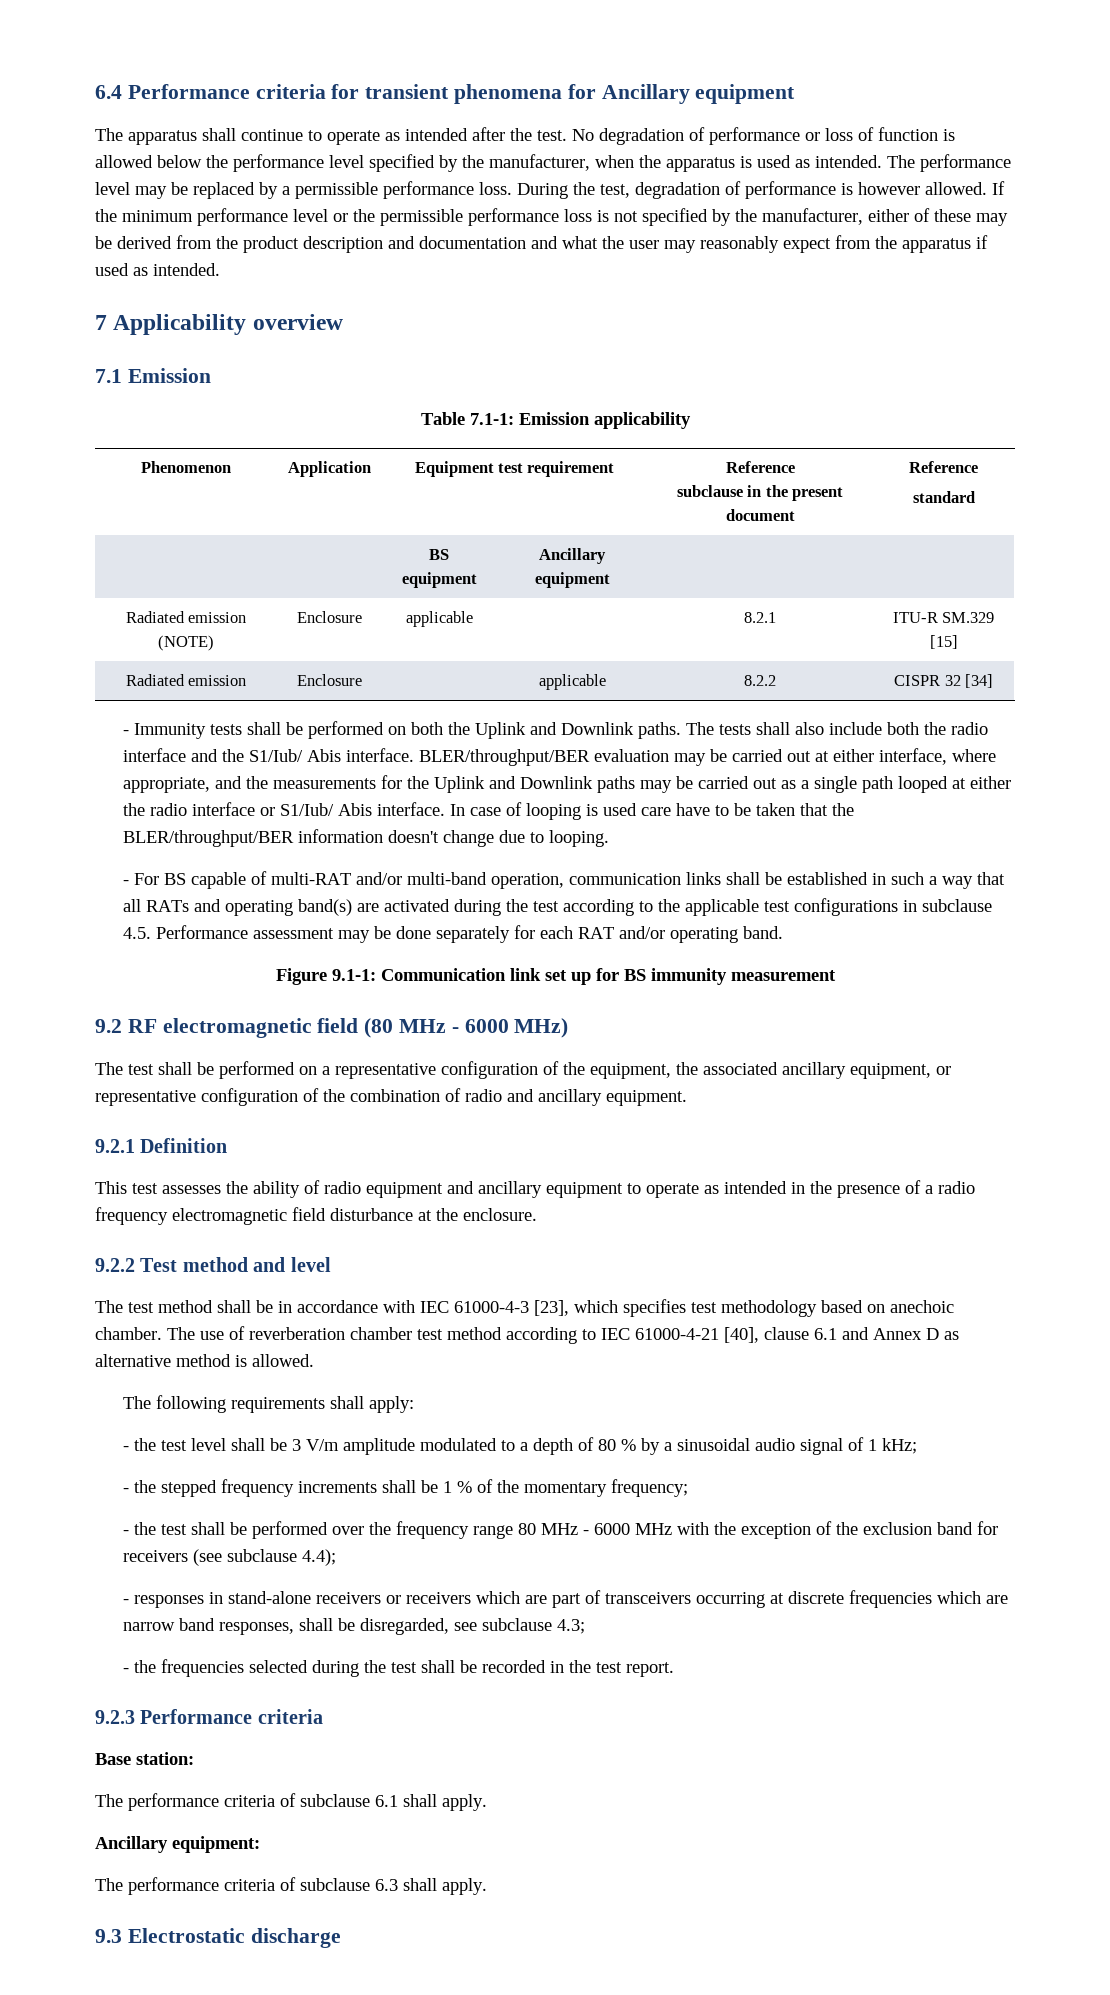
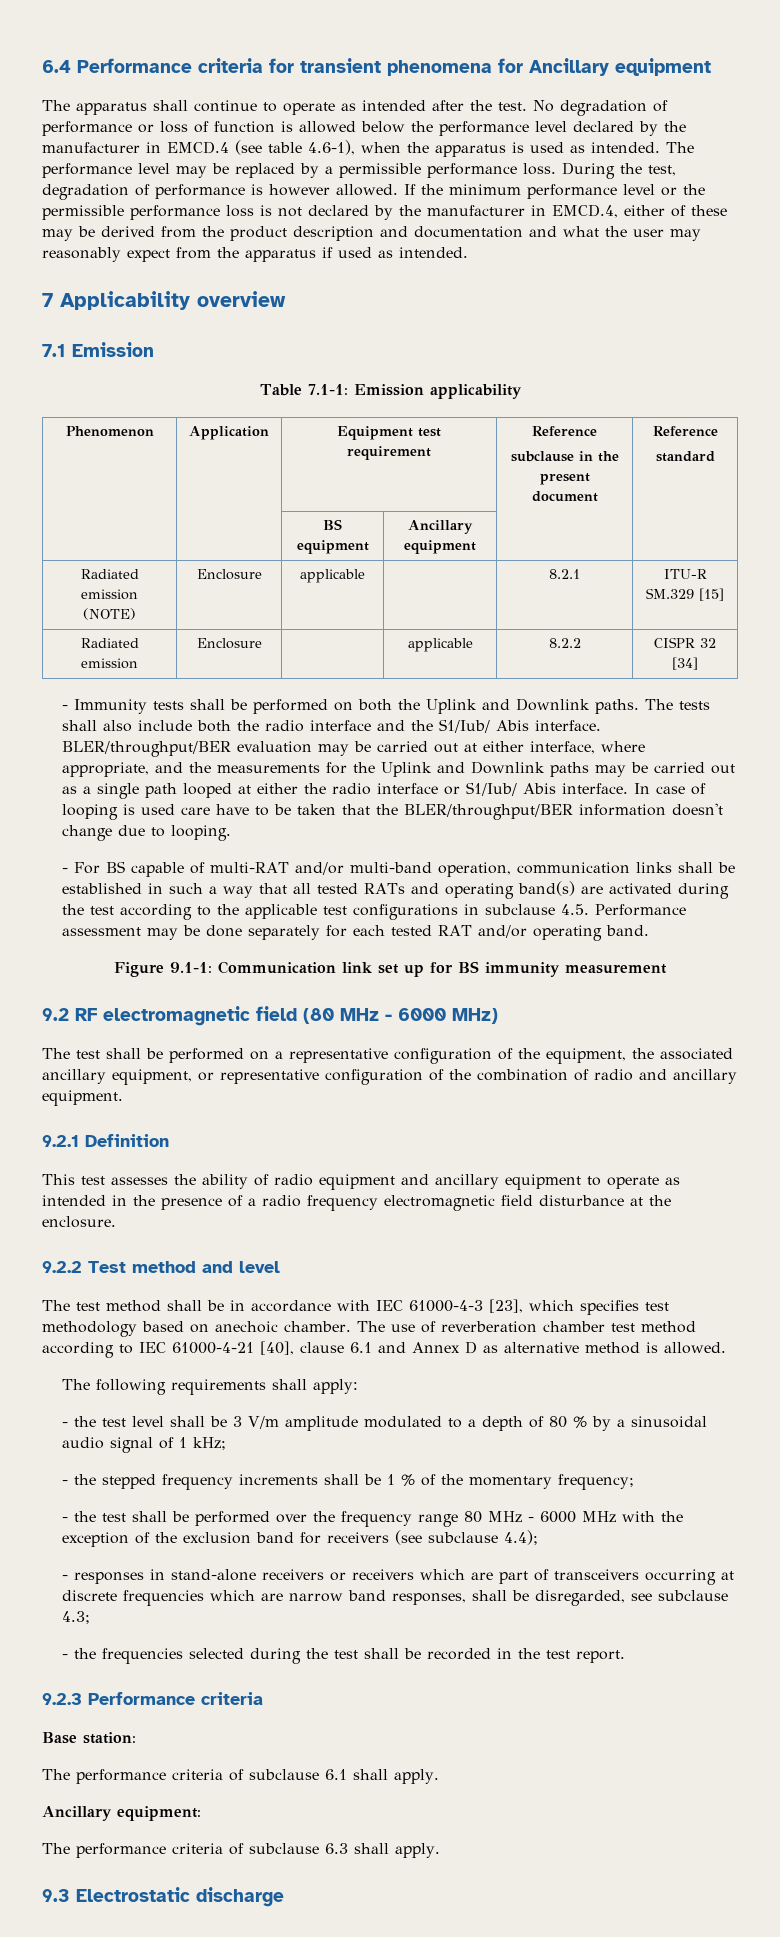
- No degradation of performance or loss of function is allowed below the performance level specified by the manufacturer, when the apparatus is used as intended.
+ No degradation of performance or loss of function is allowed below the performance level declared by the manufacturer in EMCD.4 (see table 4.6-1), when the apparatus is used as intended.
- If the minimum performance level or the permissible performance loss is not specified by the manufacturer, either of these may be derived from the product description and documentation and what the user may reasonably expect from the apparatus if used as intended.
+ If the minimum performance level or the permissible performance loss is not declared by the manufacturer in EMCD.4, either of these may be derived from the product description and documentation and what the user may reasonably expect from the apparatus if used as intended.
- - For BS capable of multi-RAT and/or multi-band operation, communication links shall be established in such a way that all RATs and operating band(s) are activated during the test according to the applicable test configurations in subclause 4.5. Performance assessment may be done separately for each RAT and/or operating band.
+ - For BS capable of multi-RAT and/or multi-band operation, communication links shall be established in such a way that all tested RATs and operating band(s) are activated during the test according to the applicable test configurations in subclause 4.5. Performance assessment may be done separately for each tested RAT and/or operating band.

